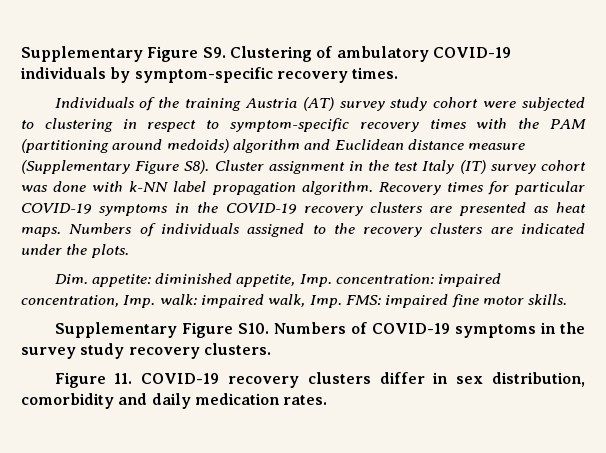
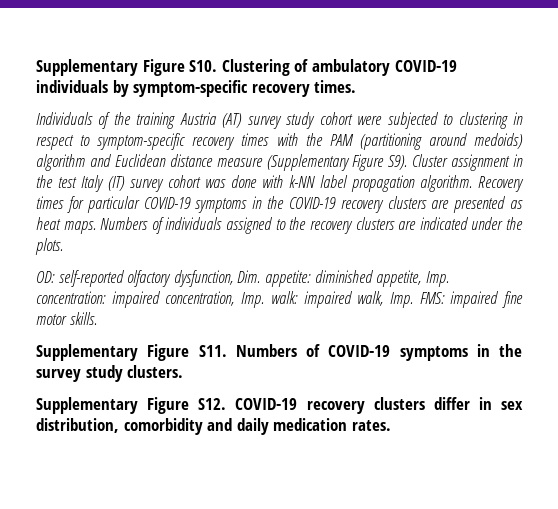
- Supplementary Figure S9. Clustering of ambulatory COVID-19 individuals by symptom-specific recovery times.
+ Supplementary Figure S10. Clustering of ambulatory COVID-19 individuals by symptom-specific recovery times.
- Individuals of the training Austria (AT) survey study cohort were subjected to clustering in respect to symptom-specific recovery times with the PAM (partitioning around medoids) algorithm and Euclidean distance measure (Supplementary Figure S8). Cluster assignment in the test Italy (IT) survey cohort was done with k-NN label propagation algorithm.
+ Individuals of the training Austria (AT) survey study cohort were subjected to clustering in respect to symptom-specific recovery times with the PAM (partitioning around medoids) algorithm and Euclidean distance measure (Supplementary Figure S9). Cluster assignment in the test Italy (IT) survey cohort was done with k-NN label propagation algorithm.
- Dim. appetite: diminished appetite, Imp. concentration: impaired concentration, Imp. walk: impaired walk, Imp. FMS: impaired fine motor skills.
+ OD: self-reported olfactory dysfunction, Dim. appetite: diminished appetite, Imp. concentration: impaired concentration, Imp. walk: impaired walk, Imp. FMS: impaired fine motor skills.
- Supplementary Figure S10. Numbers of COVID-19 symptoms in the survey study recovery clusters.
+ Supplementary Figure S11. Numbers of COVID-19 symptoms in the survey study clusters.
- Figure 11. COVID-19 recovery clusters differ in sex distribution, comorbidity and daily medication rates.
+ Supplementary Figure S12. COVID-19 recovery clusters differ in sex distribution, comorbidity and daily medication rates.

